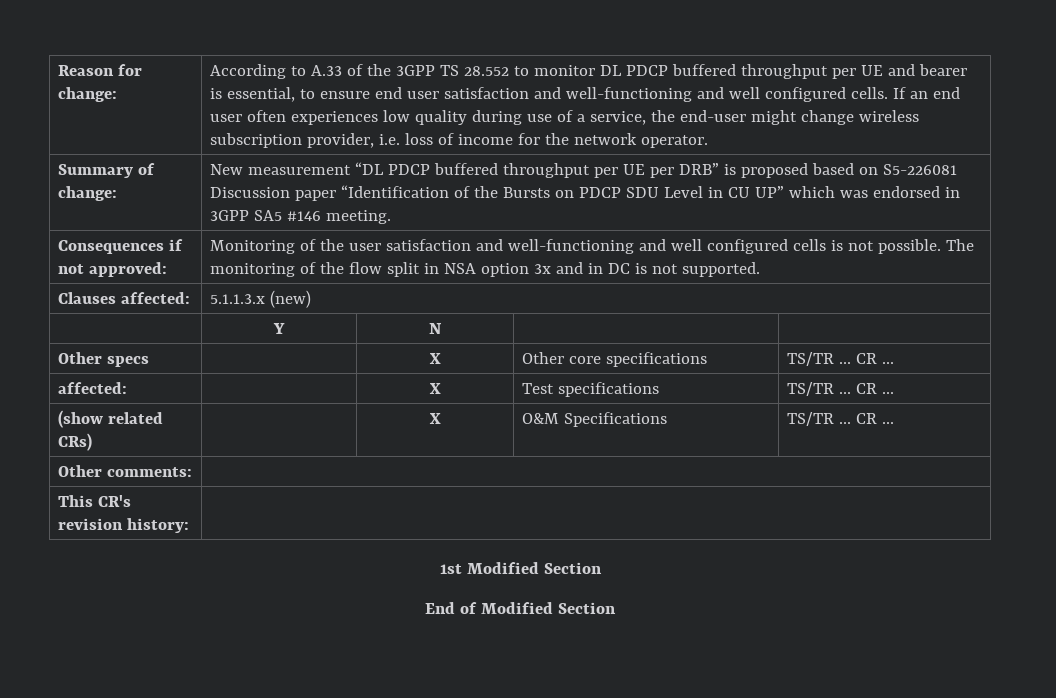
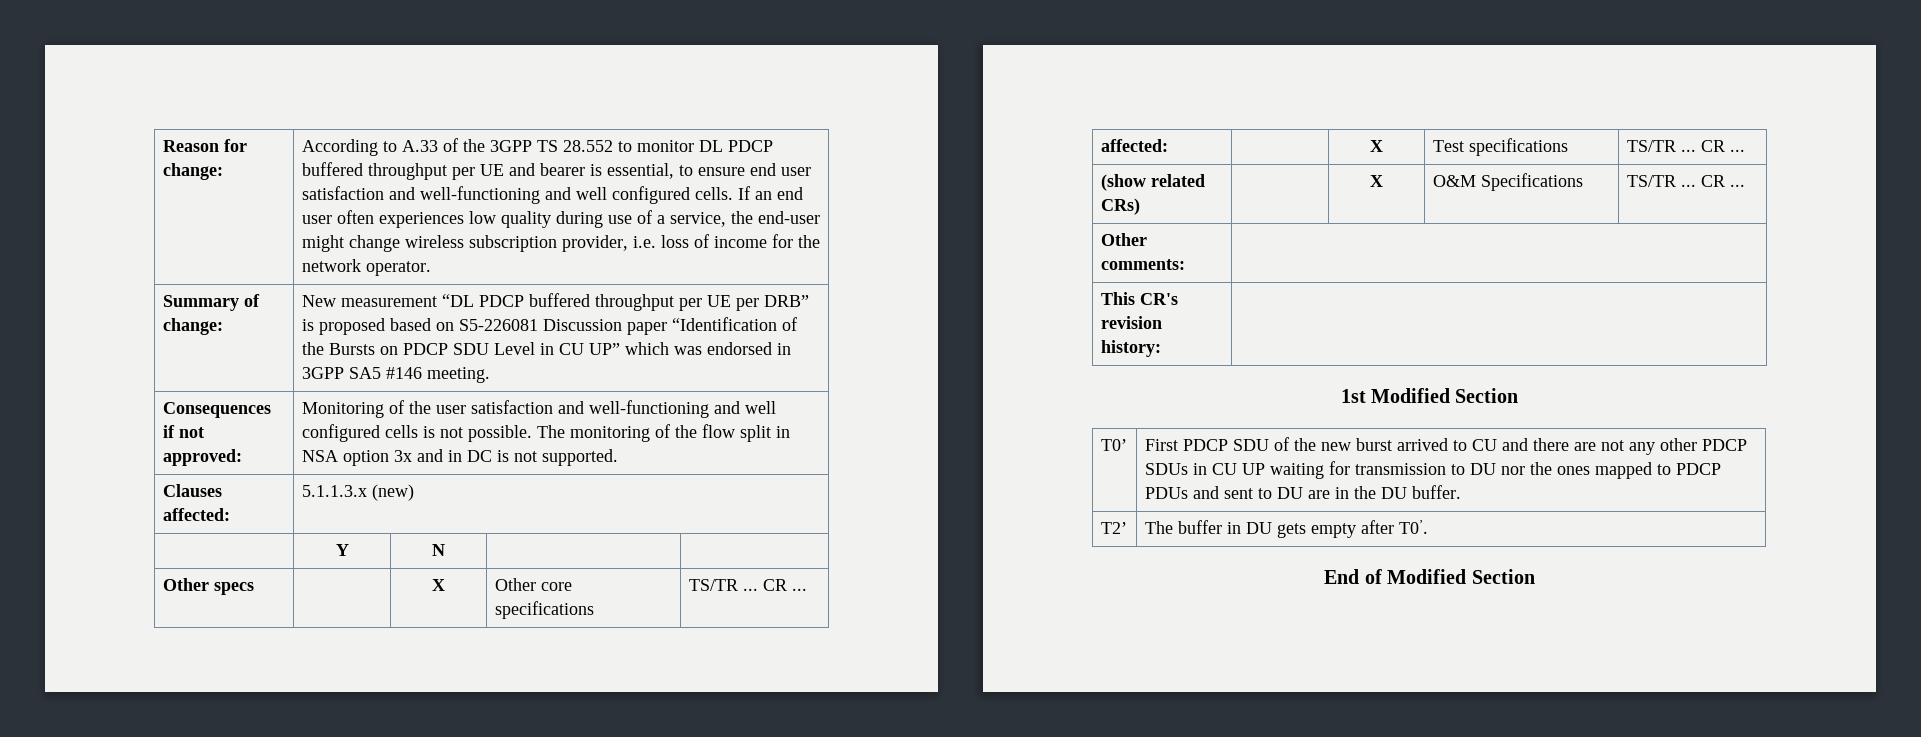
+ T0’ | First PDCP SDU of the new burst arrived to CU and there are not any other PDCP SDUs in CU UP waiting for transmission to DU nor the ones mapped to PDCP PDUs and sent to DU are in the DU buffer.
+ T2’ | The buffer in DU gets empty after T0’.

